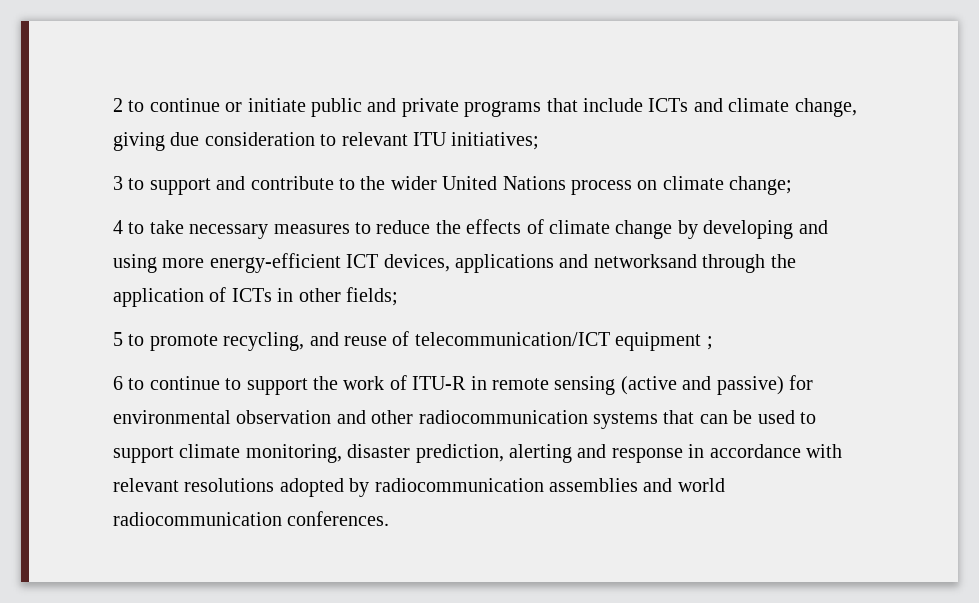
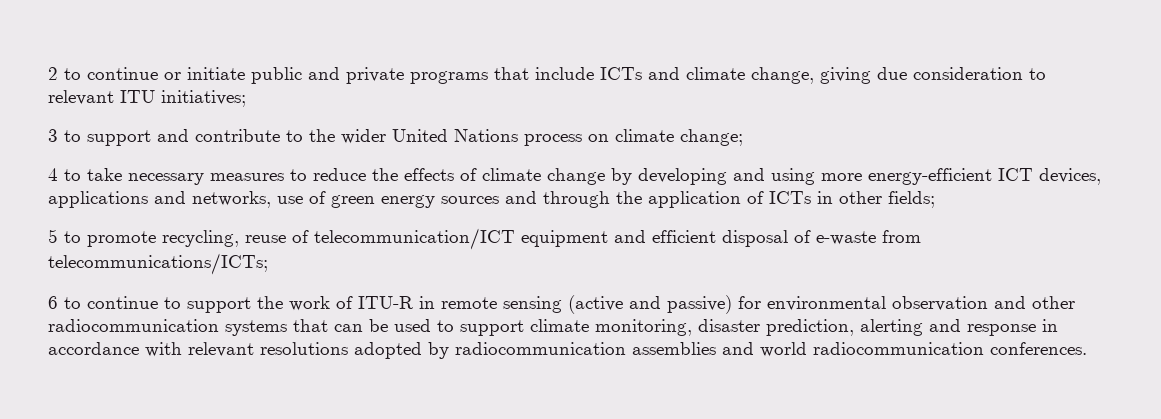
- 4 to take necessary measures to reduce the effects of climate change by developing and using more energy-efficient ICT devices, applications and networksand through the application of ICTs in other fields;
+ 4 to take necessary measures to reduce the effects of climate change by developing and using more energy-efficient ICT devices, applications and networks, use of green energy sources and through the application of ICTs in other fields;
- 5 to promote recycling, and reuse of telecommunication/ICT equipment ;
+ 5 to promote recycling, reuse of telecommunication/ICT equipment and efficient disposal of e-waste from telecommunications/ICTs;

